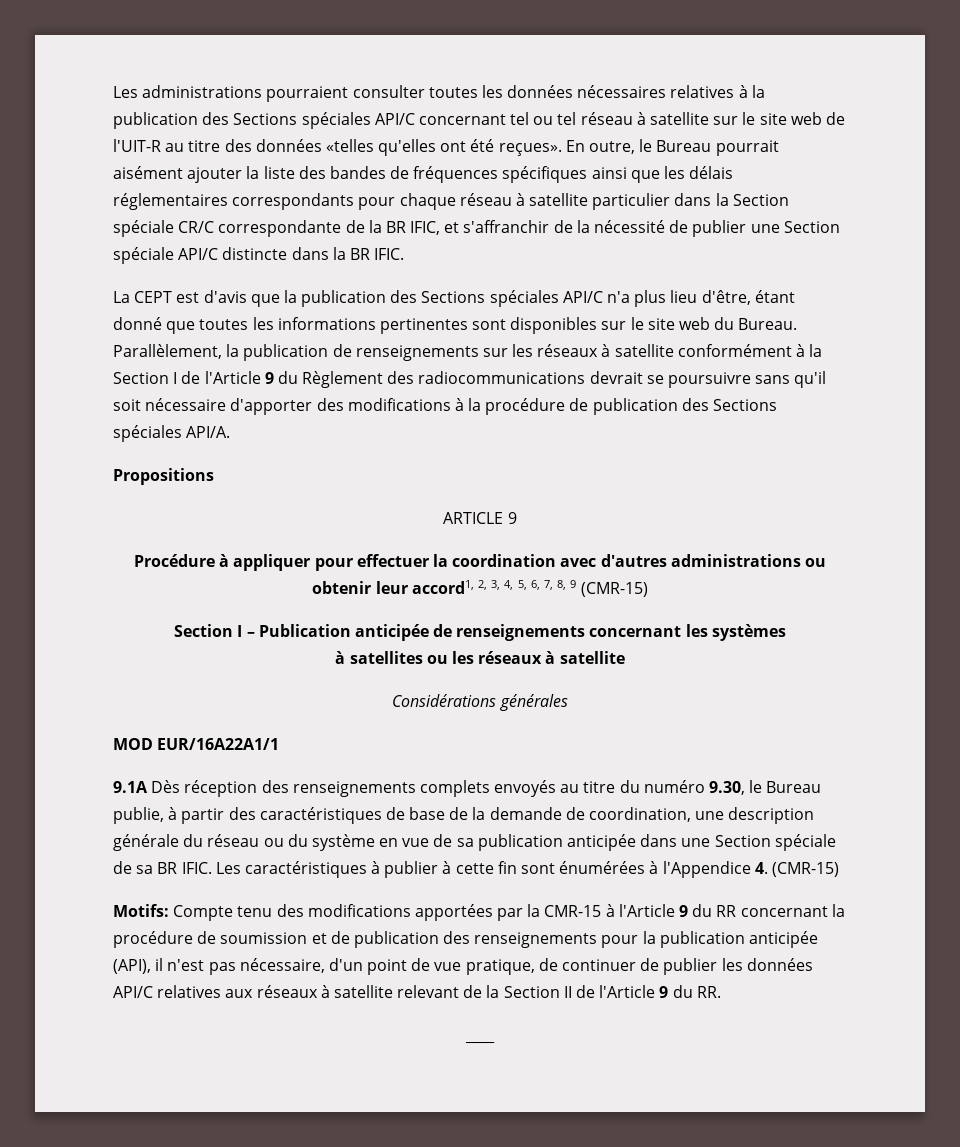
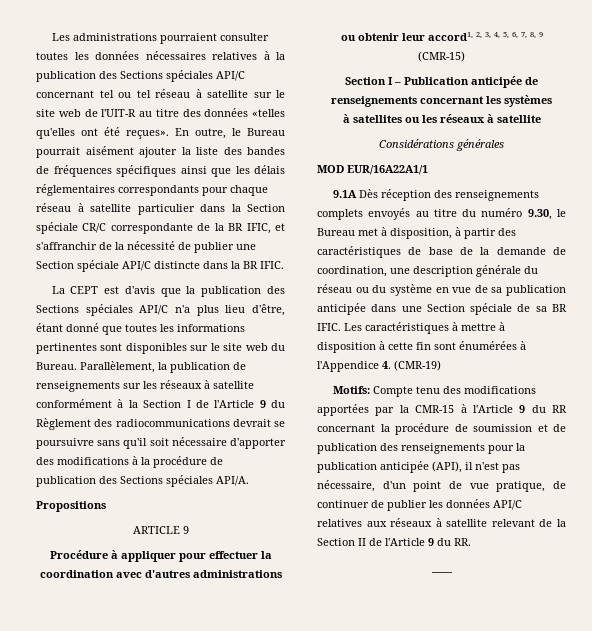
- 9.1A Dès réception des renseignements complets envoyés au titre du numéro 9.30, le Bureau publie, à partir des caractéristiques de base de la demande de coordination, une description générale du réseau ou du système en vue de sa publication anticipée dans une Section spéciale de sa BR IFIC.
+ 9.1A Dès réception des renseignements complets envoyés au titre du numéro 9.30, le Bureau met à disposition, à partir des caractéristiques de base de la demande de coordination, une description générale du réseau ou du système en vue de sa publication anticipée dans une Section spéciale de sa BR IFIC.
- Les caractéristiques à publier à cette fin sont énumérées à l'Appendice 4. (CMR-15)
+ Les caractéristiques à mettre à disposition à cette fin sont énumérées à l'Appendice 4. (CMR-19)

